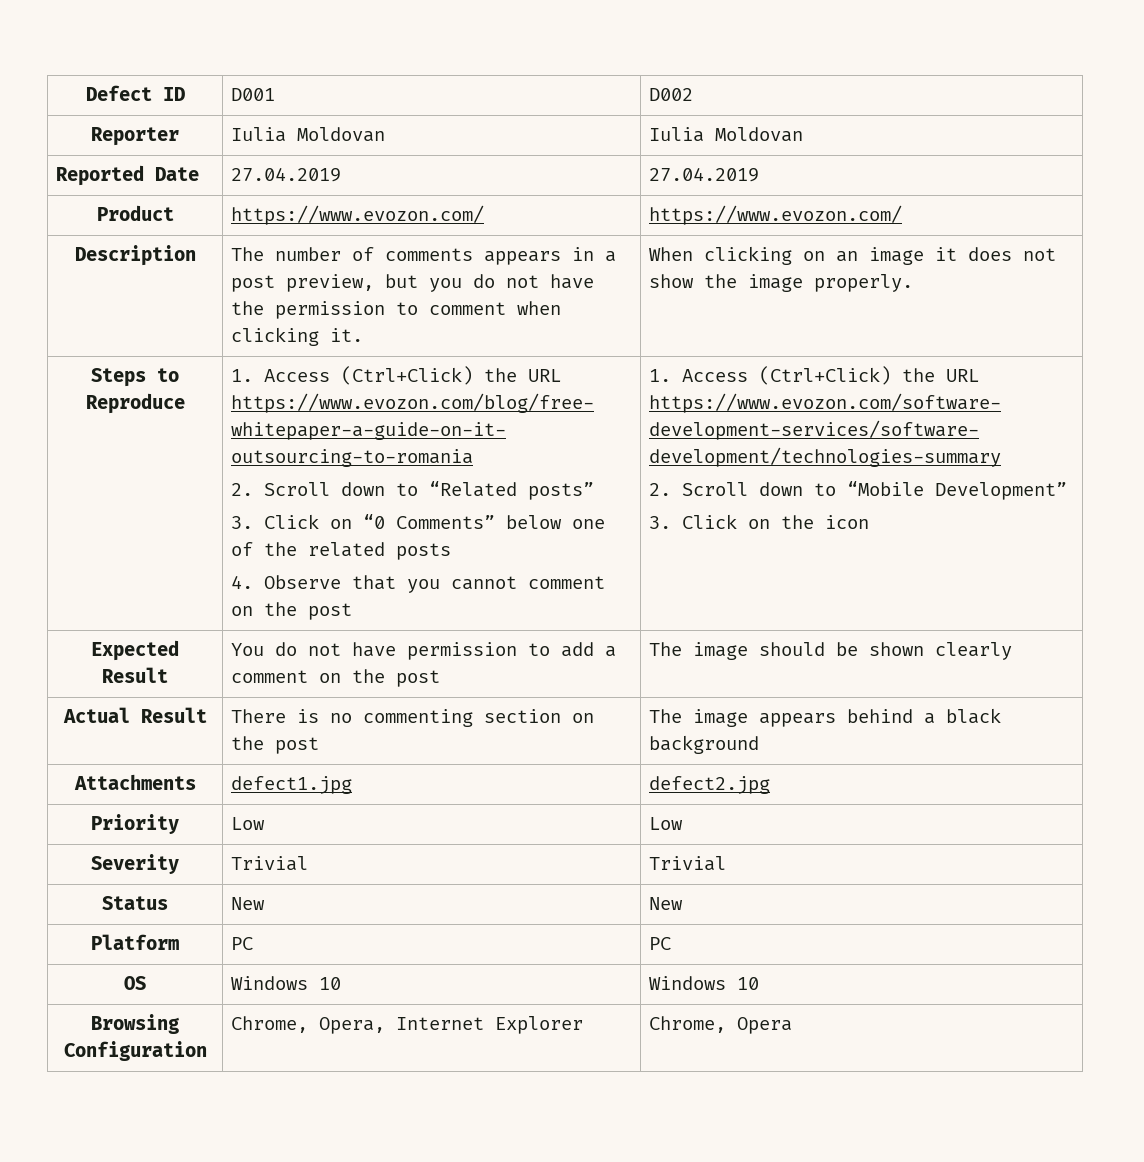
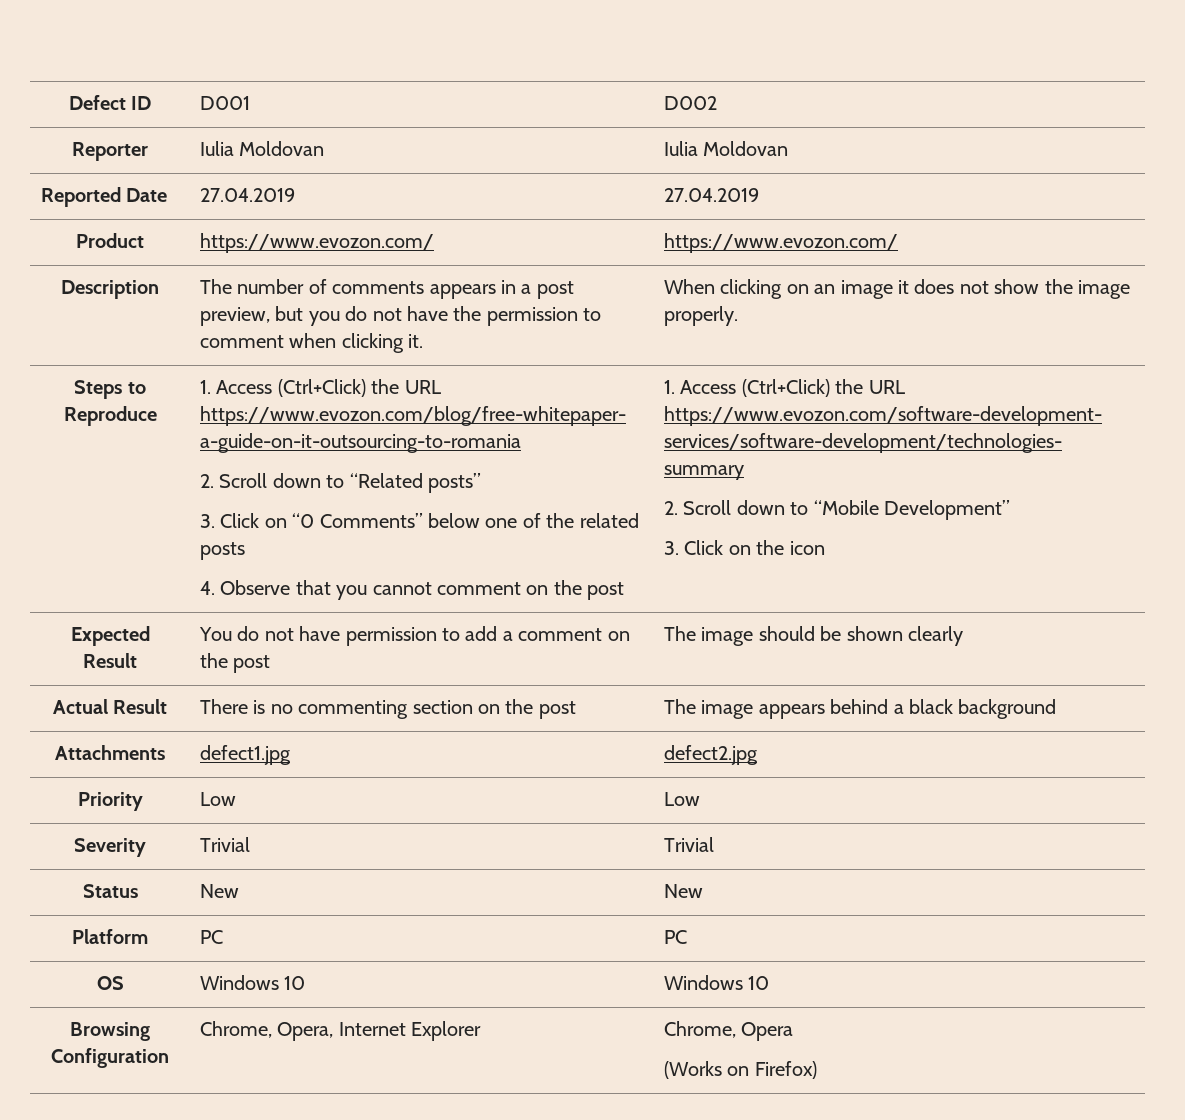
  Browsing Configuration | Chrome, Opera, Internet Explorer | Chrome, Opera
+ (Works on Firefox)

